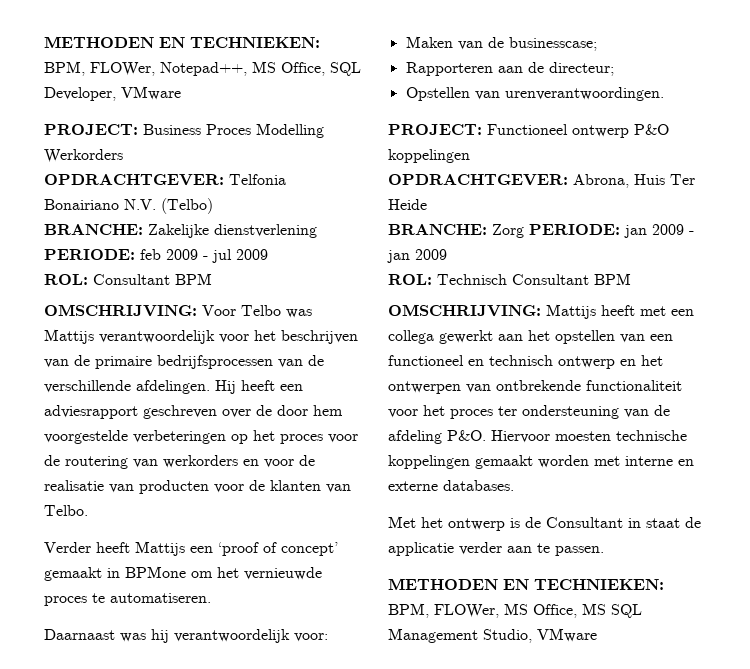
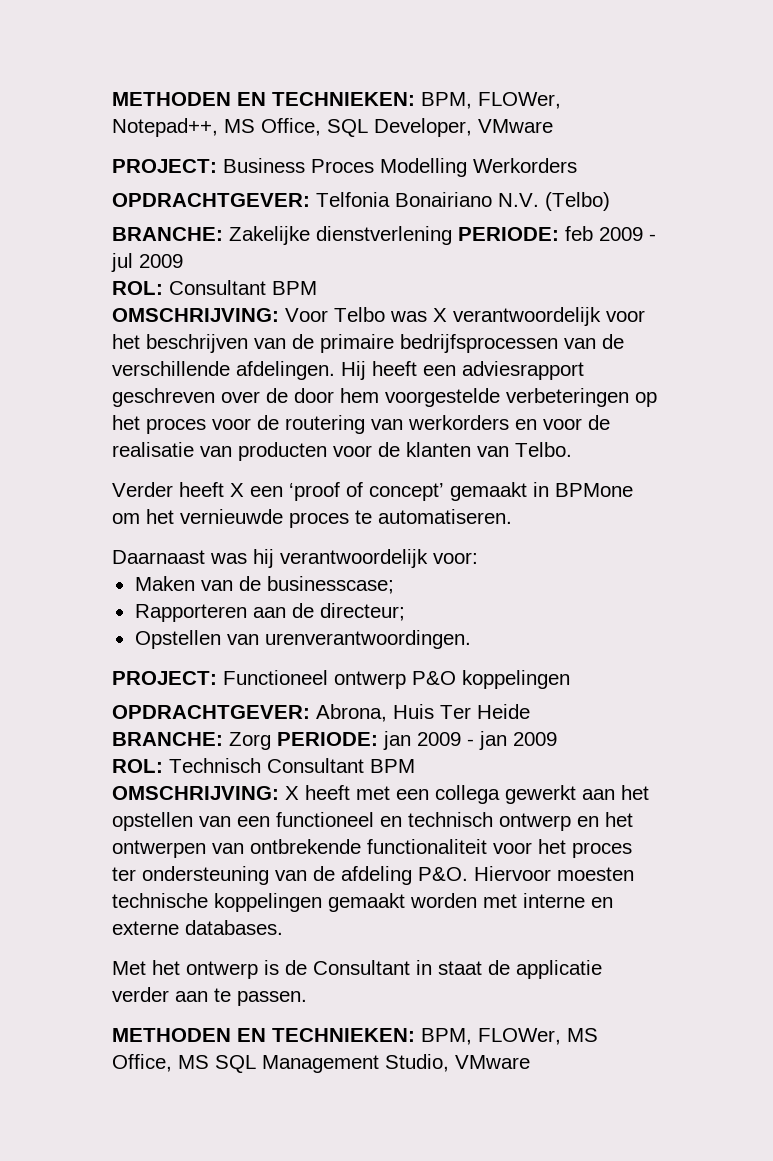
- OMSCHRIJVING: Voor Telbo was Mattijs verantwoordelijk voor het beschrijven van de primaire bedrijfsprocessen van de verschillende afdelingen.
+ OMSCHRIJVING: Voor Telbo was X verantwoordelijk voor het beschrijven van de primaire bedrijfsprocessen van de verschillende afdelingen.
- Verder heeft Mattijs een ‘proof of concept’ gemaakt in BPMone om het vernieuwde proces te automatiseren.
+ Verder heeft X een ‘proof of concept’ gemaakt in BPMone om het vernieuwde proces te automatiseren.
- OMSCHRIJVING: Mattijs heeft met een collega gewerkt aan het opstellen van een functioneel en technisch ontwerp en het ontwerpen van ontbrekende functionaliteit voor het proces ter ondersteuning van de afdeling P&O. Hiervoor moesten technische koppelingen gemaakt worden met interne en externe databases.
+ OMSCHRIJVING: X heeft met een collega gewerkt aan het opstellen van een functioneel en technisch ontwerp en het ontwerpen van ontbrekende functionaliteit voor het proces ter ondersteuning van de afdeling P&O. Hiervoor moesten technische koppelingen gemaakt worden met interne en externe databases.

